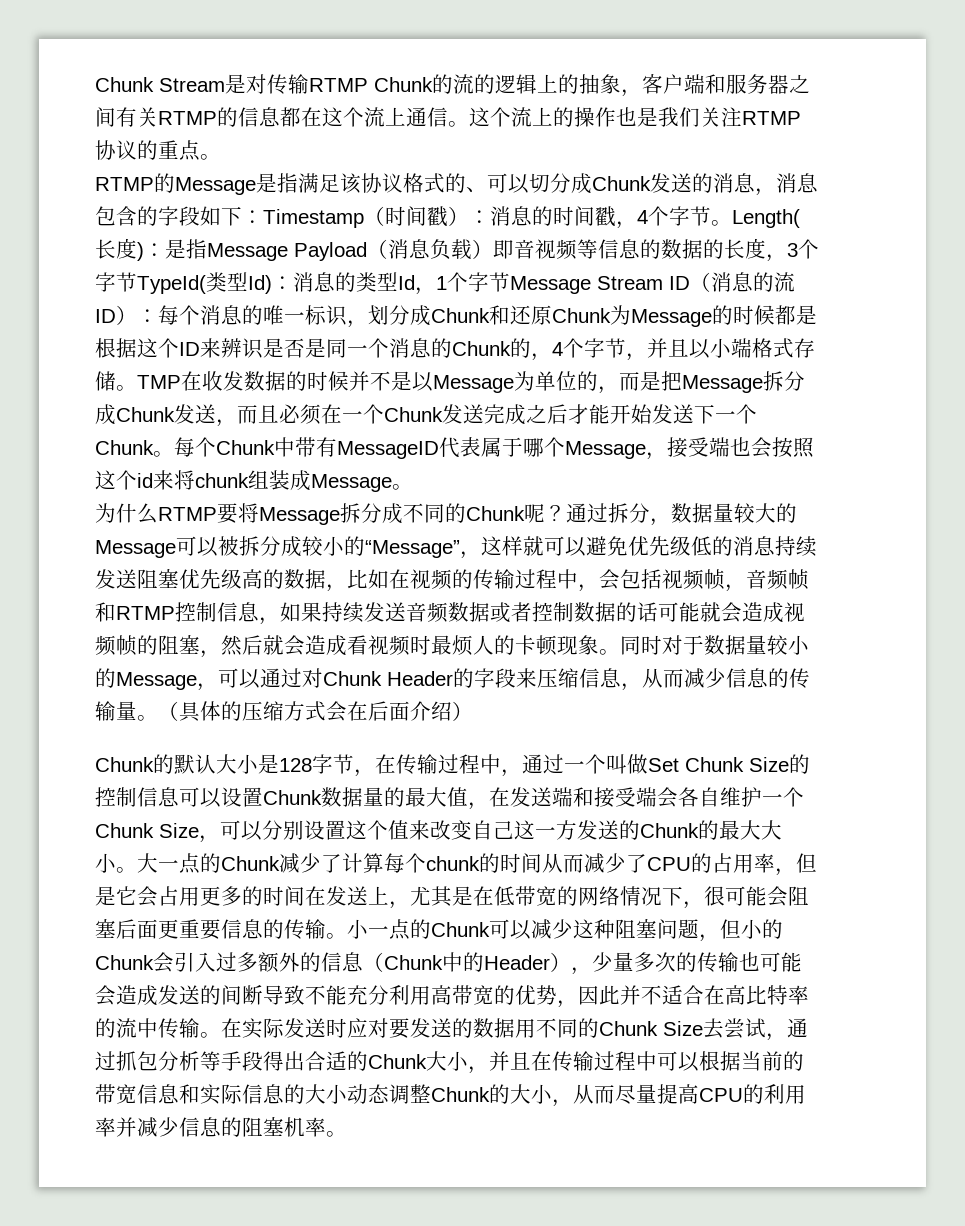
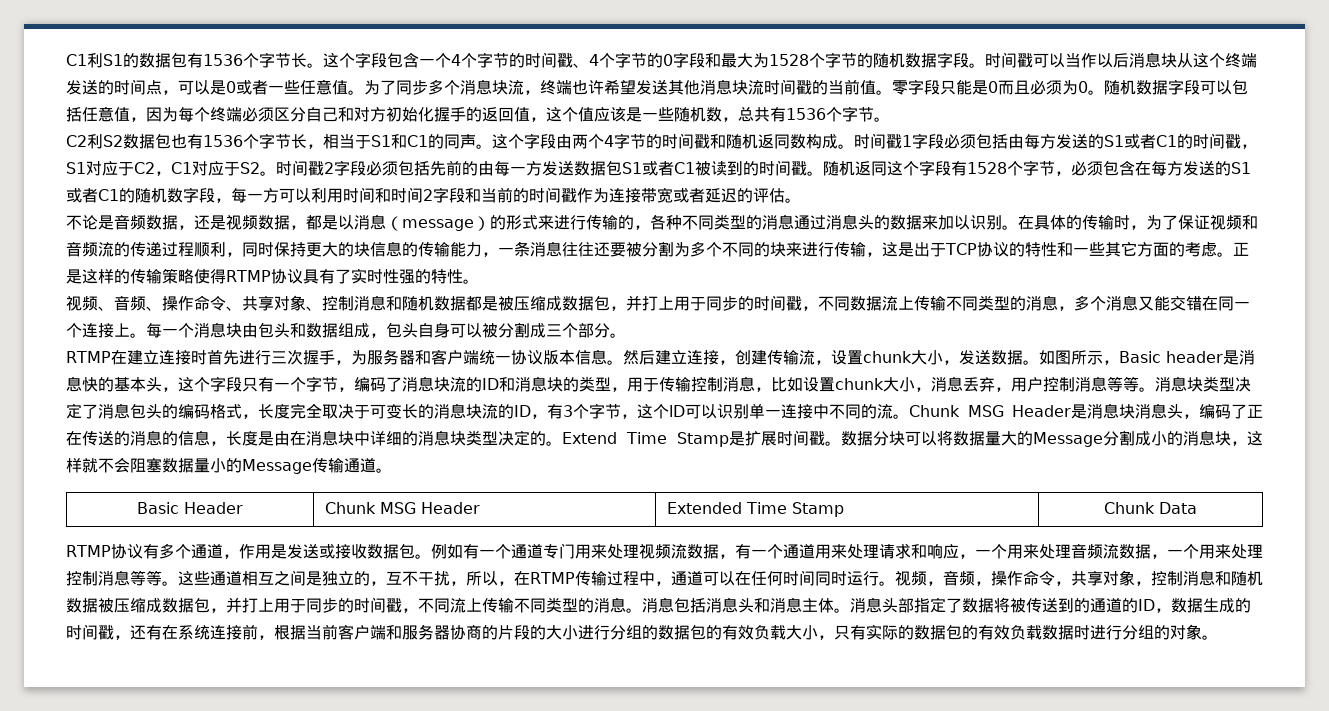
- Chunk Stream是对传输RTMP Chunk的流的逻辑上的抽象，客户端和服务器之间有关RTMP的信息都在这个流上通信。这个流上的操作也是我们关注RTMP协议的重点。
- RTMP的Message是指满足该协议格式的、可以切分成Chunk发送的消息，消息包含的字段如下：Timestamp（时间戳）：消息的时间戳，4个字节。Length(长度)：是指Message Payload（消息负载）即音视频等信息的数据的长度，3个字节TypeId(类型Id)：消息的类型Id，1个字节Message Stream ID（消息的流ID）：每个消息的唯一标识，划分成Chunk和还原Chunk为Message的时候都是根据这个ID来辨识是否是同一个消息的Chunk的，4个字节，并且以小端格式存储。TMP在收发数据的时候并不是以Message为单位的，而是把Message拆分成Chunk发送，而且必须在一个Chunk发送完成之后才能开始发送下一个Chunk。每个Chunk中带有MessageID代表属于哪个Message，接受端也会按照这个id来将chunk组装成Message。
- 为什么RTMP要将Message拆分成不同的Chunk呢？通过拆分，数据量较大的Message可以被拆分成较小的“Message”，这样就可以避免优先级低的消息持续发送阻塞优先级高的数据，比如在视频的传输过程中，会包括视频帧，音频帧和RTMP控制信息，如果持续发送音频数据或者控制数据的话可能就会造成视频帧的阻塞，然后就会造成看视频时最烦人的卡顿现象。同时对于数据量较小的Message，可以通过对Chunk Header的字段来压缩信息，从而减少信息的传输量。（具体的压缩方式会在后面介绍）
- Chunk的默认大小是128字节，在传输过程中，通过一个叫做Set Chunk Size的控制信息可以设置Chunk数据量的最大值，在发送端和接受端会各自维护一个Chunk Size，可以分别设置这个值来改变自己这一方发送的Chunk的最大大小。大一点的Chunk减少了计算每个chunk的时间从而减少了CPU的占用率，但是它会占用更多的时间在发送上，尤其是在低带宽的网络情况下，很可能会阻塞后面更重要信息的传输。小一点的Chunk可以减少这种阻塞问题，但小的Chunk会引入过多额外的信息（Chunk中的Header），少量多次的传输也可能会造成发送的间断导致不能充分利用高带宽的优势，因此并不适合在高比特率的流中传输。在实际发送时应对要发送的数据用不同的Chunk Size去尝试，通过抓包分析等手段得出合适的Chunk大小，并且在传输过程中可以根据当前的带宽信息和实际信息的大小动态调整Chunk的大小，从而尽量提高CPU的利用率并减少信息的阻塞机率。
+ C1利S1的数据包有1536个字节长。这个字段包含一个4个字节的时间戳、4个字节的0字段和最大为1528个字节的随机数据字段。时间戳可以当作以后消息块从这个终端发送的时间点，可以是0或者一些任意值。为了同步多个消息块流，终端也许希望发送其他消息块流时间戳的当前值。零字段只能是0而且必须为0。随机数据字段可以包括任意值，因为每个终端必须区分自己和对方初始化握手的返回值，这个值应该是一些随机数，总共有1536个字节。
+ C2利S2数据包也有1536个字节长，相当于S1和C1的同声。这个字段由两个4字节的时间戳和随机返同数构成。时间戳1字段必须包括由每方发送的S1或者C1的时间戳，S1对应于C2，C1对应于S2。时间戳2字段必须包括先前的由每一方发送数据包S1或者C1被读到的时间戳。随机返同这个字段有1528个字节，必须包含在每方发送的S1或者C1的随机数字段，每一方可以利用时间和时间2字段和当前的时间戳作为连接带宽或者延迟的评估。
+ 不论是音频数据，还是视频数据，都是以消息（message）的形式来进行传输的，各种不同类型的消息通过消息头的数据来加以识别。在具体的传输时，为了保证视频和音频流的传递过程顺利，同时保持更大的块信息的传输能力，一条消息往往还要被分割为多个不同的块来进行传输，这是出于TCP协议的特性和一些其它方面的考虑。正是这样的传输策略使得RTMP协议具有了实时性强的特性。
+ 视频、音频、操作命令、共享对象、控制消息和随机数据都是被压缩成数据包，并打上用于同步的时间戳，不同数据流上传输不同类型的消息，多个消息又能交错在同一个连接上。每一个消息块由包头和数据组成，包头自身可以被分割成三个部分。
+ RTMP在建立连接时首先进行三次握手，为服务器和客户端统一协议版本信息。然后建立连接，创建传输流，设置chunk大小，发送数据。如图所示，Basic header是消息快的基本头，这个字段只有一个字节，编码了消息块流的ID和消息块的类型，用于传输控制消息，比如设置chunk大小，消息丢弃，用户控制消息等等。消息块类型决定了消息包头的编码格式，长度完全取决于可变长的消息块流的ID，有3个字节，这个lD可以识别单一连接中不同的流。Chunk MSG Header是消息块消息头，编码了正在传送的消息的信息，长度是由在消息块中详细的消息块类型决定的。Extend Time Stamp是扩展时间戳。数据分块可以将数据量大的Message分割成小的消息块，这样就不会阻塞数据量小的Message传输通道。
+ Basic Header | Chunk MSG Header | Extended Time Stamp | Chunk Data
+ RTMP协议有多个通道，作用是发送或接收数据包。例如有一个通道专门用来处理视频流数据，有一个通道用来处理请求和响应，一个用来处理音频流数据，一个用来处理控制消息等等。这些通道相互之间是独立的，互不干扰，所以，在RTMP传输过程中，通道可以在任何时间同时运行。视频，音频，操作命令，共享对象，控制消息和随机数据被压缩成数据包，并打上用于同步的时间戳，不同流上传输不同类型的消息。消息包括消息头和消息主体。消息头部指定了数据将被传送到的通道的ID，数据生成的时间戳，还有在系统连接前，根据当前客户端和服务器协商的片段的大小进行分组的数据包的有效负载大小，只有实际的数据包的有效负载数据时进行分组的对象。

